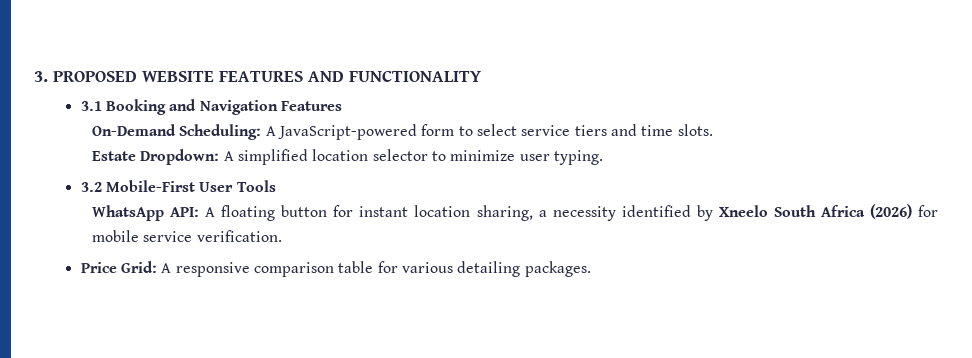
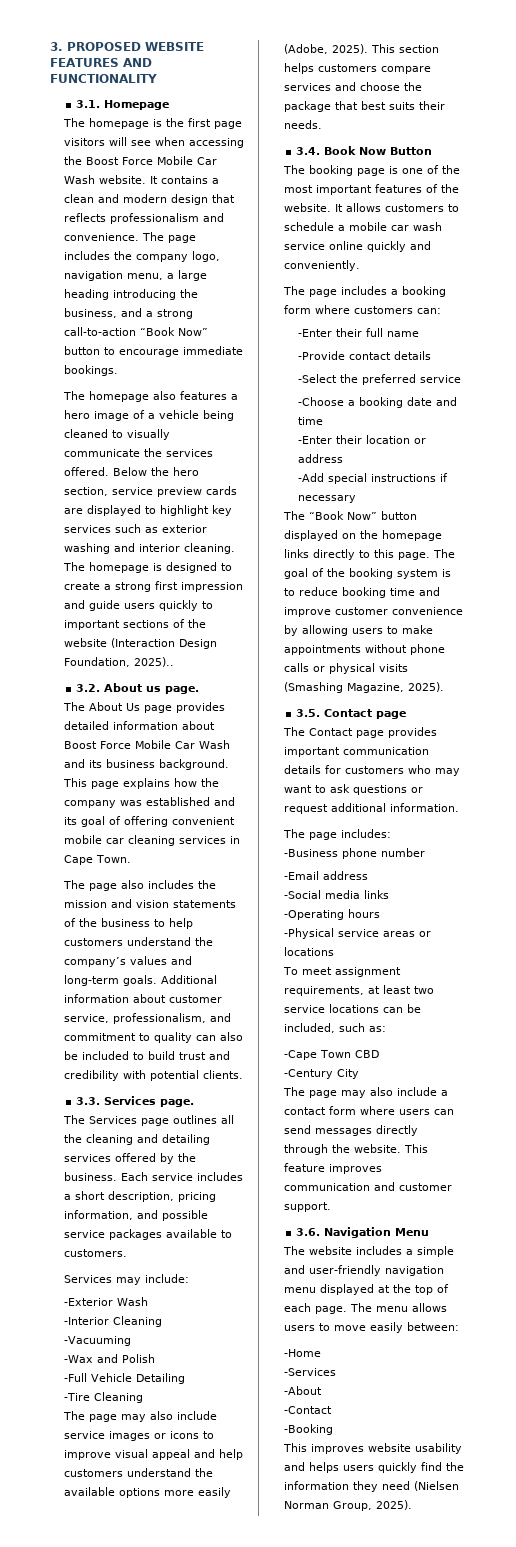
- 3.1 Booking and Navigation Features
- On-Demand Scheduling: A JavaScript-powered form to select service tiers and time slots.
- Estate Dropdown: A simplified location selector to minimize user typing.
- 3.2 Mobile-First User Tools
- WhatsApp API: A floating button for instant location sharing, a necessity identified by Xneelo South Africa (2026) for mobile service verification.
- Price Grid: A responsive comparison table for various detailing packages.
+ 3.1. Homepage
+ The homepage is the first page visitors will see when accessing the Boost Force Mobile Car Wash website. It contains a clean and modern design that reflects professionalism and convenience. The page includes the company logo, navigation menu, a large heading introducing the business, and a strong call-to-action “Book Now” button to encourage immediate bookings.
+ The homepage also features a hero image of a vehicle being cleaned to visually communicate the services offered. Below the hero section, service preview cards are displayed to highlight key services such as exterior washing and interior cleaning. The homepage is designed to create a strong first impression and guide users quickly to important sections of the website (Interaction Design Foundation, 2025)..
+ 3.2. About us page.
+ The About Us page provides detailed information about Boost Force Mobile Car Wash and its business background. This page explains how the company was established and its goal of offering convenient mobile car cleaning services in Cape Town.
+ The page also includes the mission and vision statements of the business to help customers understand the company’s values and long-term goals. Additional information about customer service, professionalism, and commitment to quality can also be included to build trust and credibility with potential clients.
+ 3.3. Services page.
+ The Services page outlines all the cleaning and detailing services offered by the business. Each service includes a short description, pricing information, and possible service packages available to customers.
+ Services may include:
+ -Exterior Wash
+ -Interior Cleaning
+ -Vacuuming
+ -Wax and Polish
+ -Full Vehicle Detailing
+ -Tire Cleaning
+ The page may also include service images or icons to improve visual appeal and help customers understand the available options more easily (Adobe, 2025). This section helps customers compare services and choose the package that best suits their needs.
+ 3.4. Book Now Button
+ The booking page is one of the most important features of the website. It allows customers to schedule a mobile car wash service online quickly and conveniently.
+ The page includes a booking form where customers can:
+ -Enter their full name
+ -Provide contact details
+ -Select the preferred service
+ -Choose a booking date and time
+ -Enter their location or address
+ -Add special instructions if necessary
+ The “Book Now” button displayed on the homepage links directly to this page. The goal of the booking system is to reduce booking time and improve customer convenience by allowing users to make appointments without phone calls or physical visits (Smashing Magazine, 2025).
+ 3.5. Contact page
+ The Contact page provides important communication details for customers who may want to ask questions or request additional information.
+ The page includes:
+ -Business phone number
+ -Email address
+ -Social media links
+ -Operating hours
+ -Physical service areas or locations
+ To meet assignment requirements, at least two service locations can be included, such as:
+ -Cape Town CBD
+ -Century City
+ The page may also include a contact form where users can send messages directly through the website. This feature improves communication and customer support.
+ 3.6. Navigation Menu
+ The website includes a simple and user-friendly navigation menu displayed at the top of each page. The menu allows users to move easily between:
+ -Home
+ -Services
+ -About
+ -Contact
+ -Booking
+ This improves website usability and helps users quickly find the information they need (Nielsen Norman Group, 2025).

